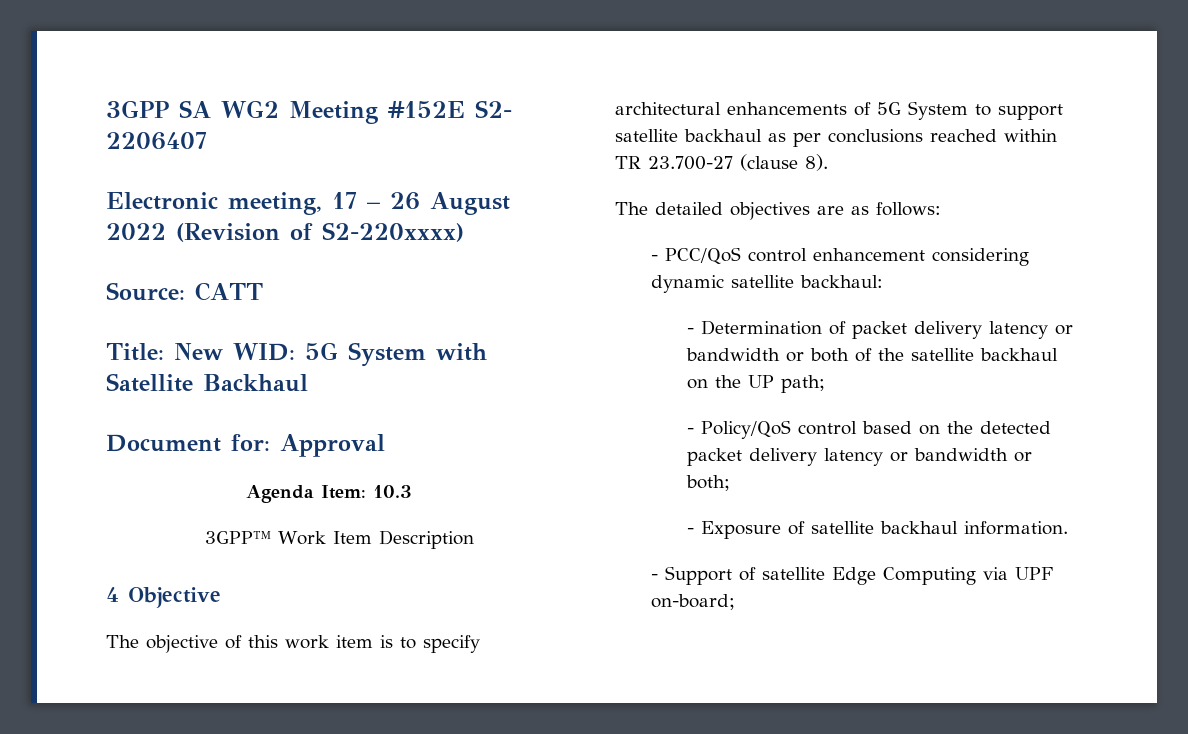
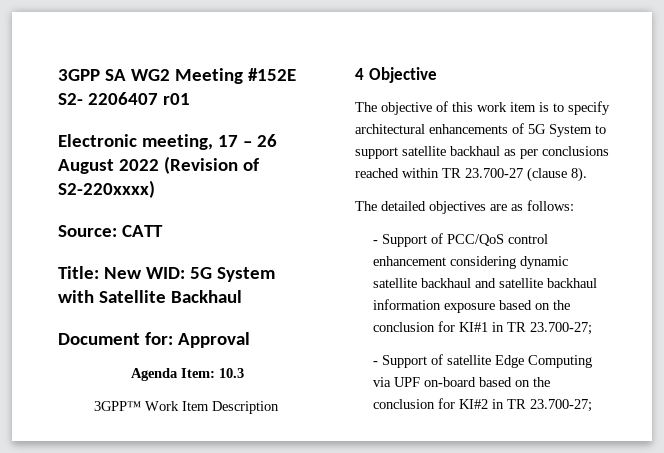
- 3GPP SA WG2 Meeting #152E S2- 2206407
+ 3GPP SA WG2 Meeting #152E S2- 2206407 r01
- - PCC/QoS control enhancement considering dynamic satellite backhaul:
- - Determination of packet delivery latency or bandwidth or both of the satellite backhaul on the UP path;
- - Policy/QoS control based on the detected packet delivery latency or bandwidth or both;
- - Exposure of satellite backhaul information.
+ - Support of PCC/QoS control enhancement considering dynamic satellite backhaul and satellite backhaul information exposure based on the conclusion for KI#1 in TR 23.700-27;
- - Support of satellite Edge Computing via UPF on-board;
+ - Support of satellite Edge Computing via UPF on-board based on the conclusion for KI#2 in TR 23.700-27;

